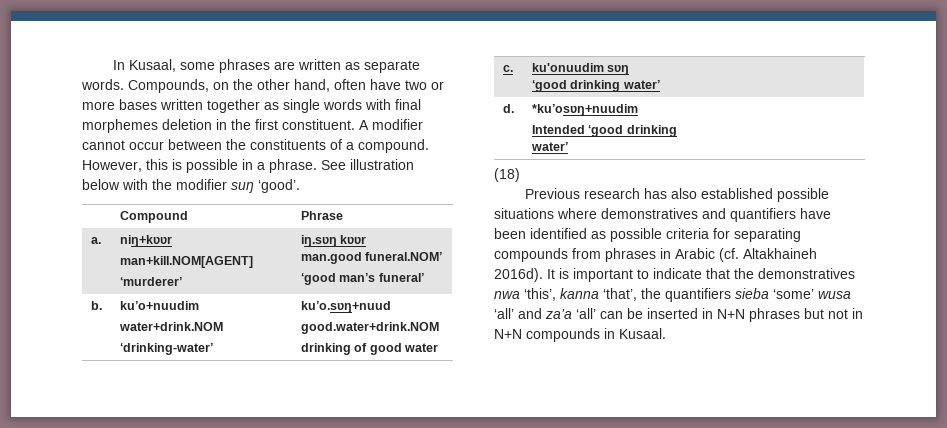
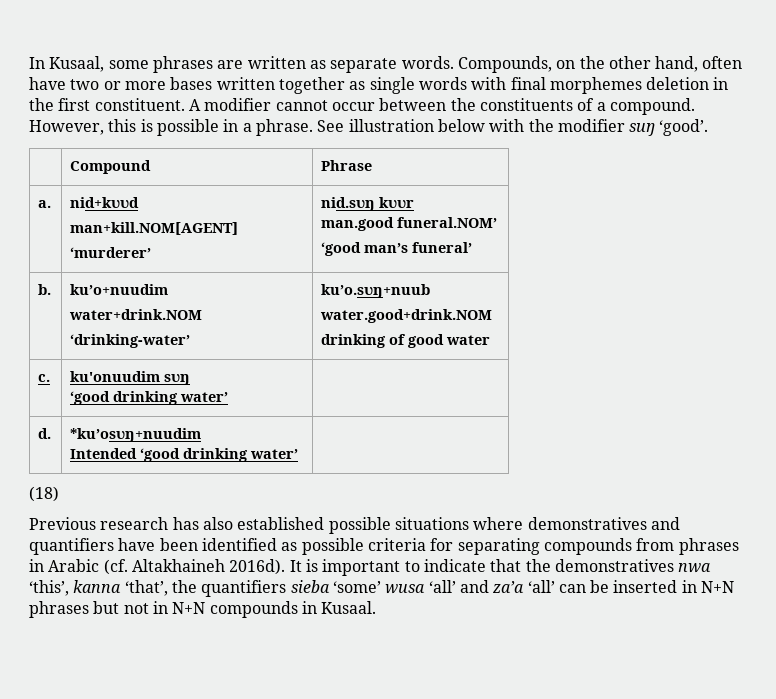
- a. | niŋ+kʋʋr
+ a. | nid+kʋʋd
  man+kill.NOM[AGENT]
- ‘murderer’ | iŋ.sʋŋ kʋʋr
+ ‘murderer’ | nid.sʋŋ kʋʋr
  b. | ku’o+nuudim
  water+drink.NOM
- ‘drinking-water’ | ku’o.sʋŋ+nuud
- good.water+drink.NOM
+ ‘drinking-water’ | ku’o.sʋŋ+nuub
+ water.good+drink.NOM

